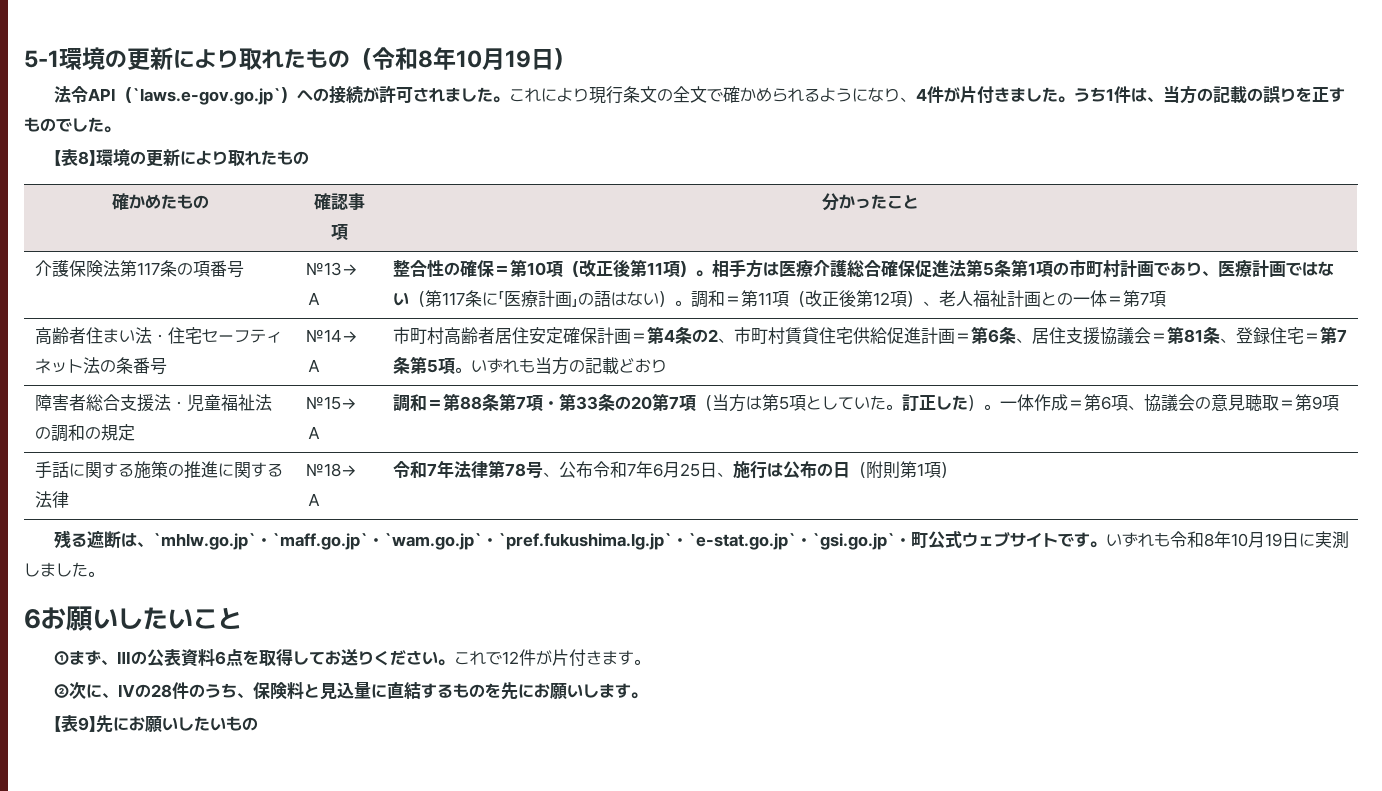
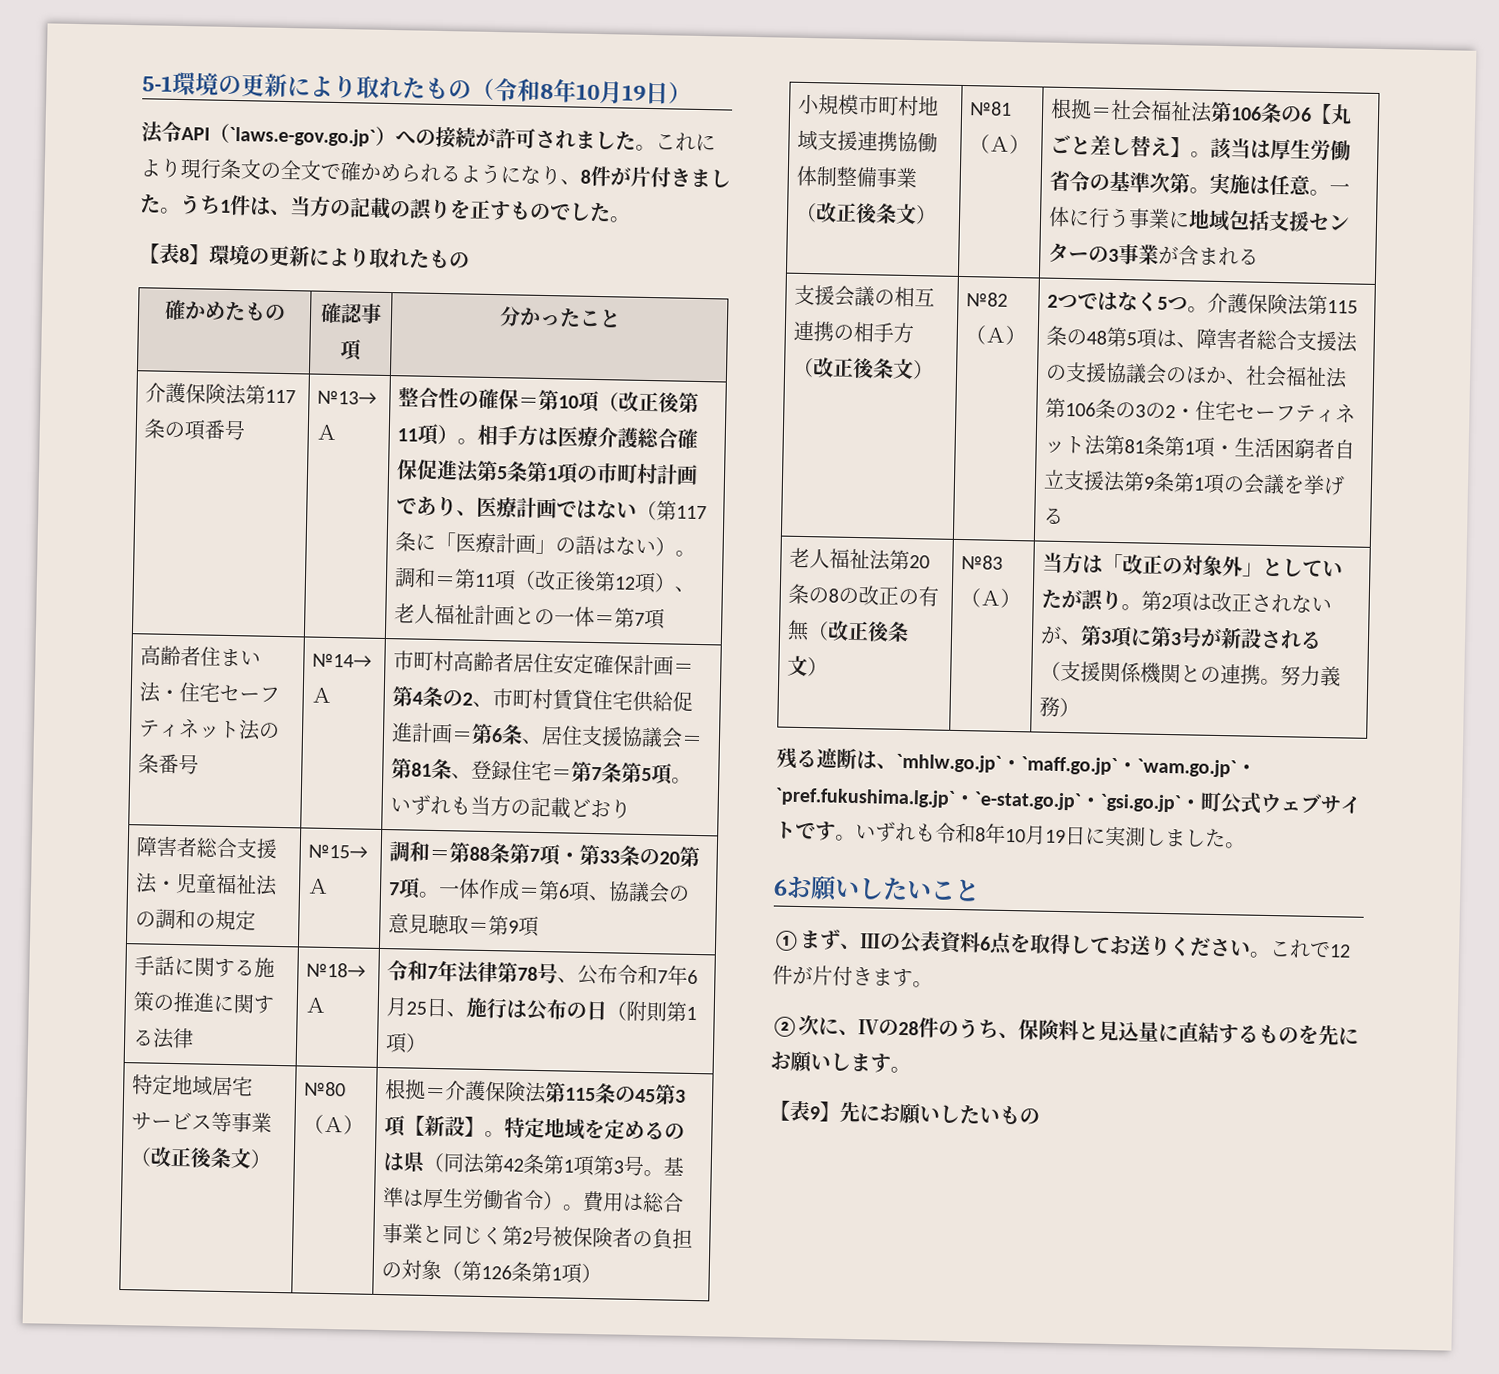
- これにより現行条文の全文で確かめられるようになり、4件が片付きました。
+ これにより現行条文の全文で確かめられるようになり、8件が片付きました。
- 調和＝第88条第7項・第33条の20第7項（当方は第5項としていた。訂正した）。
+ 調和＝第88条第7項・第33条の20第7項。
+ 特定地域居宅サービス等事業（改正後条文） | №80（Ａ） | 根拠＝介護保険法第115条の45第3項【新設】。特定地域を定めるのは県（同法第42条第1項第3号。基準は厚生労働省令）。費用は総合事業と同じく第2号被保険者の負担の対象（第126条第1項）
+ 小規模市町村地域支援連携協働体制整備事業（改正後条文） | №81（Ａ） | 根拠＝社会福祉法第106条の6【丸ごと差し替え】。該当は厚生労働省令の基準次第。実施は任意。一体に行う事業に地域包括支援センターの3事業が含まれる
+ 支援会議の相互連携の相手方（改正後条文） | №82（Ａ） | 2つではなく5つ。介護保険法第115条の48第5項は、障害者総合支援法の支援協議会のほか、社会福祉法第106条の3の2・住宅セーフティネット法第81条第1項・生活困窮者自立支援法第9条第1項の会議を挙げる
+ 老人福祉法第20条の8の改正の有無（改正後条文） | №83（Ａ） | 当方は「改正の対象外」としていたが誤り。第2項は改正されないが、第3項に第3号が新設される（支援関係機関との連携。努力義務）

